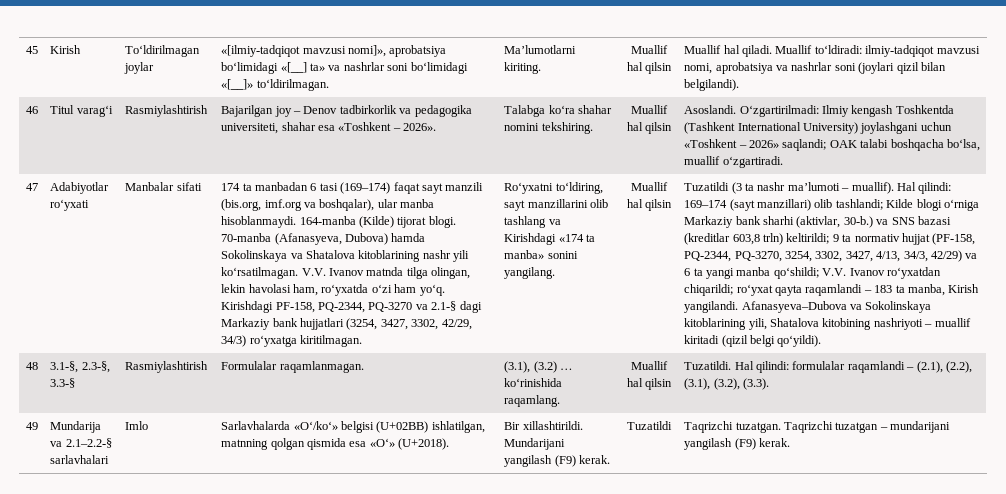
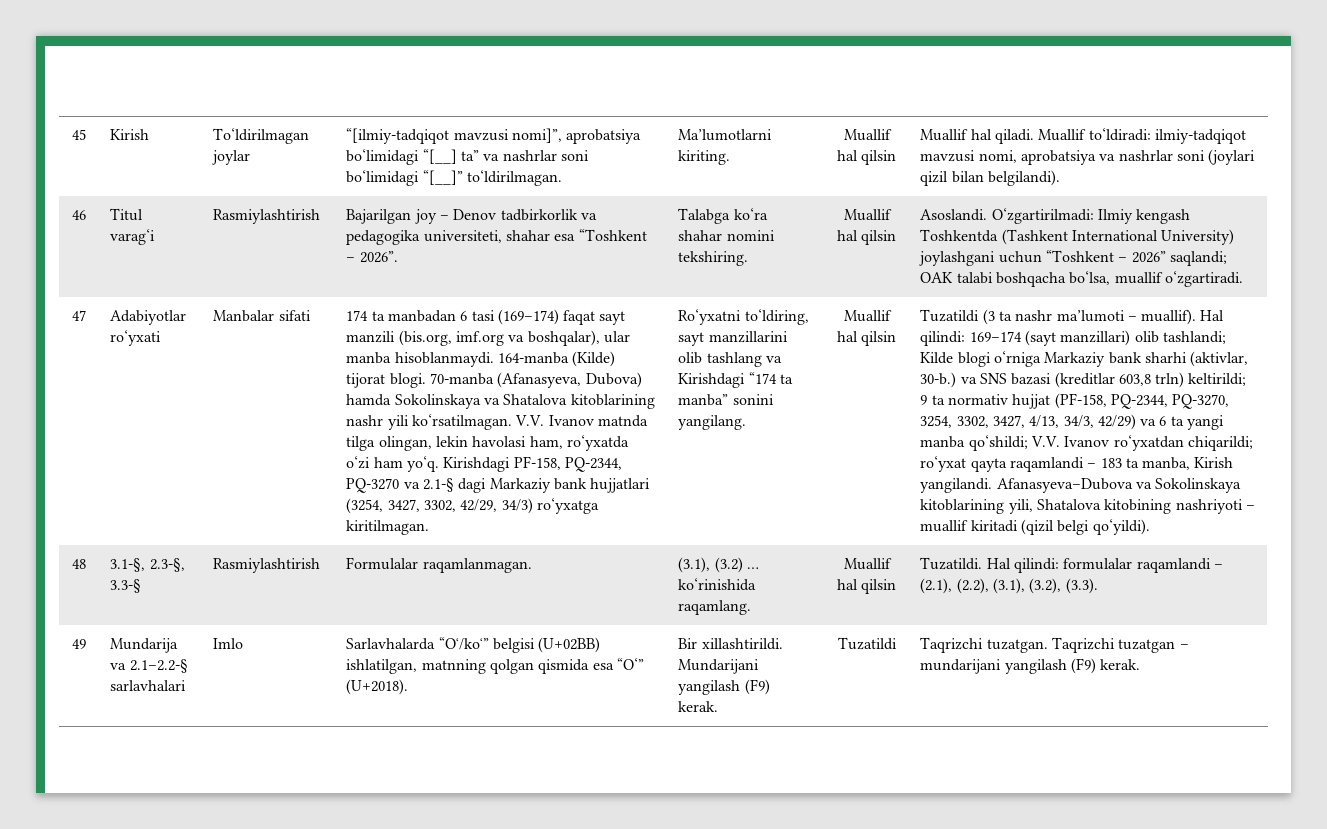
- 45 | Kirish | To‘ldirilmagan joylar | «[ilmiy-tadqiqot mavzusi nomi]», aprobatsiya bo‘limidagi «[__] ta» va nashrlar soni bo‘limidagi «[__]» to‘ldirilmagan. | Ma’lumotlarni kiriting. | Muallif hal qilsin | Muallif hal qiladi. Muallif to‘ldiradi: ilmiy-tadqiqot mavzusi nomi, aprobatsiya va nashrlar soni (joylari qizil bilan belgilandi).
+ 45 | Kirish | To‘ldirilmagan joylar | “[ilmiy-tadqiqot mavzusi nomi]”, aprobatsiya bo‘limidagi “[__] ta” va nashrlar soni bo‘limidagi “[__]” to‘ldirilmagan. | Ma’lumotlarni kiriting. | Muallif hal qilsin | Muallif hal qiladi. Muallif to‘ldiradi: ilmiy-tadqiqot mavzusi nomi, aprobatsiya va nashrlar soni (joylari qizil bilan belgilandi).
- Bajarilgan joy – Denov tadbirkorlik va pedagogika universiteti, shahar esa «Toshkent – 2026».
+ Bajarilgan joy – Denov tadbirkorlik va pedagogika universiteti, shahar esa “Toshkent – 2026”.
- O‘zgartirilmadi: Ilmiy kengash Toshkentda (Tashkent International University) joylashgani uchun «Toshkent – 2026» saqlandi; OAK talabi boshqacha bo‘lsa, muallif o‘zgartiradi.
+ O‘zgartirilmadi: Ilmiy kengash Toshkentda (Tashkent International University) joylashgani uchun “Toshkent – 2026” saqlandi; OAK talabi boshqacha bo‘lsa, muallif o‘zgartiradi.
- Ro‘yxatni to‘ldiring, sayt manzillarini olib tashlang va Kirishdagi «174 ta manba» sonini yangilang.
+ Ro‘yxatni to‘ldiring, sayt manzillarini olib tashlang va Kirishdagi “174 ta manba” sonini yangilang.
- 49 | Mundarija va 2.1–2.2-§ sarlavhalari | Imlo | Sarlavhalarda «Oʻ/koʻ» belgisi (U+02BB) ishlatilgan, matnning qolgan qismida esa «O‘» (U+2018). | Bir xillashtirildi. Mundarijani yangilash (F9) kerak. | Tuzatildi | Taqrizchi tuzatgan. Taqrizchi tuzatgan – mundarijani yangilash (F9) kerak.
+ 49 | Mundarija va 2.1–2.2-§ sarlavhalari | Imlo | Sarlavhalarda “Oʻ/koʻ” belgisi (U+02BB) ishlatilgan, matnning qolgan qismida esa “O‘” (U+2018). | Bir xillashtirildi. Mundarijani yangilash (F9) kerak. | Tuzatildi | Taqrizchi tuzatgan. Taqrizchi tuzatgan – mundarijani yangilash (F9) kerak.

